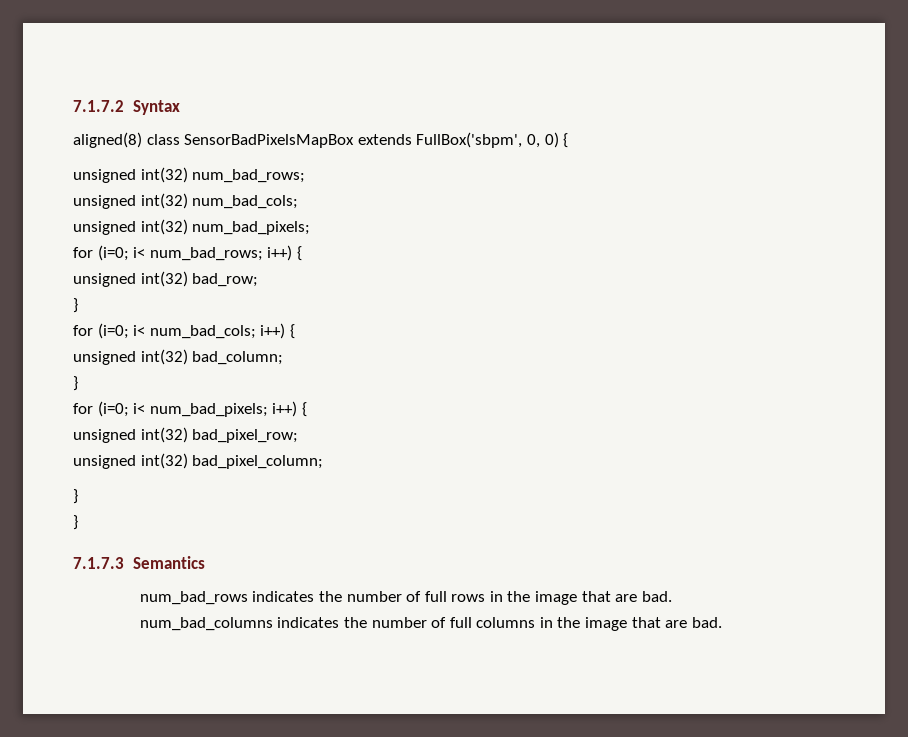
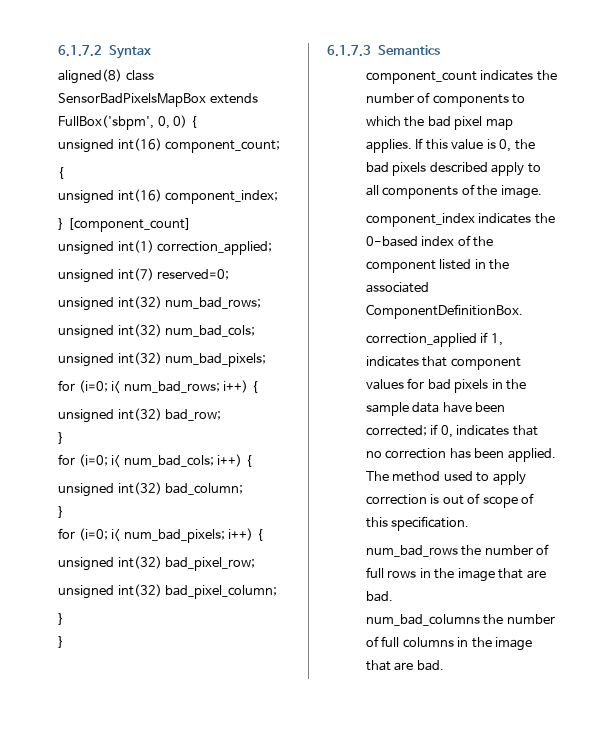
- 7.1.7.2 Syntax
+ 6.1.7.2 Syntax
+ unsigned int(16) component_count;
+ {
+ unsigned int(16) component_index;
+ } [component_count]
+ unsigned int(1) correction_applied;
+ unsigned int(7) reserved=0;
- 7.1.7.3 Semantics
+ 6.1.7.3 Semantics
+ component_count indicates the number of components to which the bad pixel map applies. If this value is 0, the bad pixels described apply to all components of the image.
+ component_index indicates the 0-based index of the component listed in the associated ComponentDefinitionBox.
+ correction_applied if 1, indicates that component values for bad pixels in the sample data have been corrected; if 0, indicates that no correction has been applied. The method used to apply correction is out of scope of this specification.
- num_bad_rows indicates the number of full rows in the image that are bad.
+ num_bad_rows the number of full rows in the image that are bad.
- num_bad_columns indicates the number of full columns in the image that are bad.
+ num_bad_columns the number of full columns in the image that are bad.

